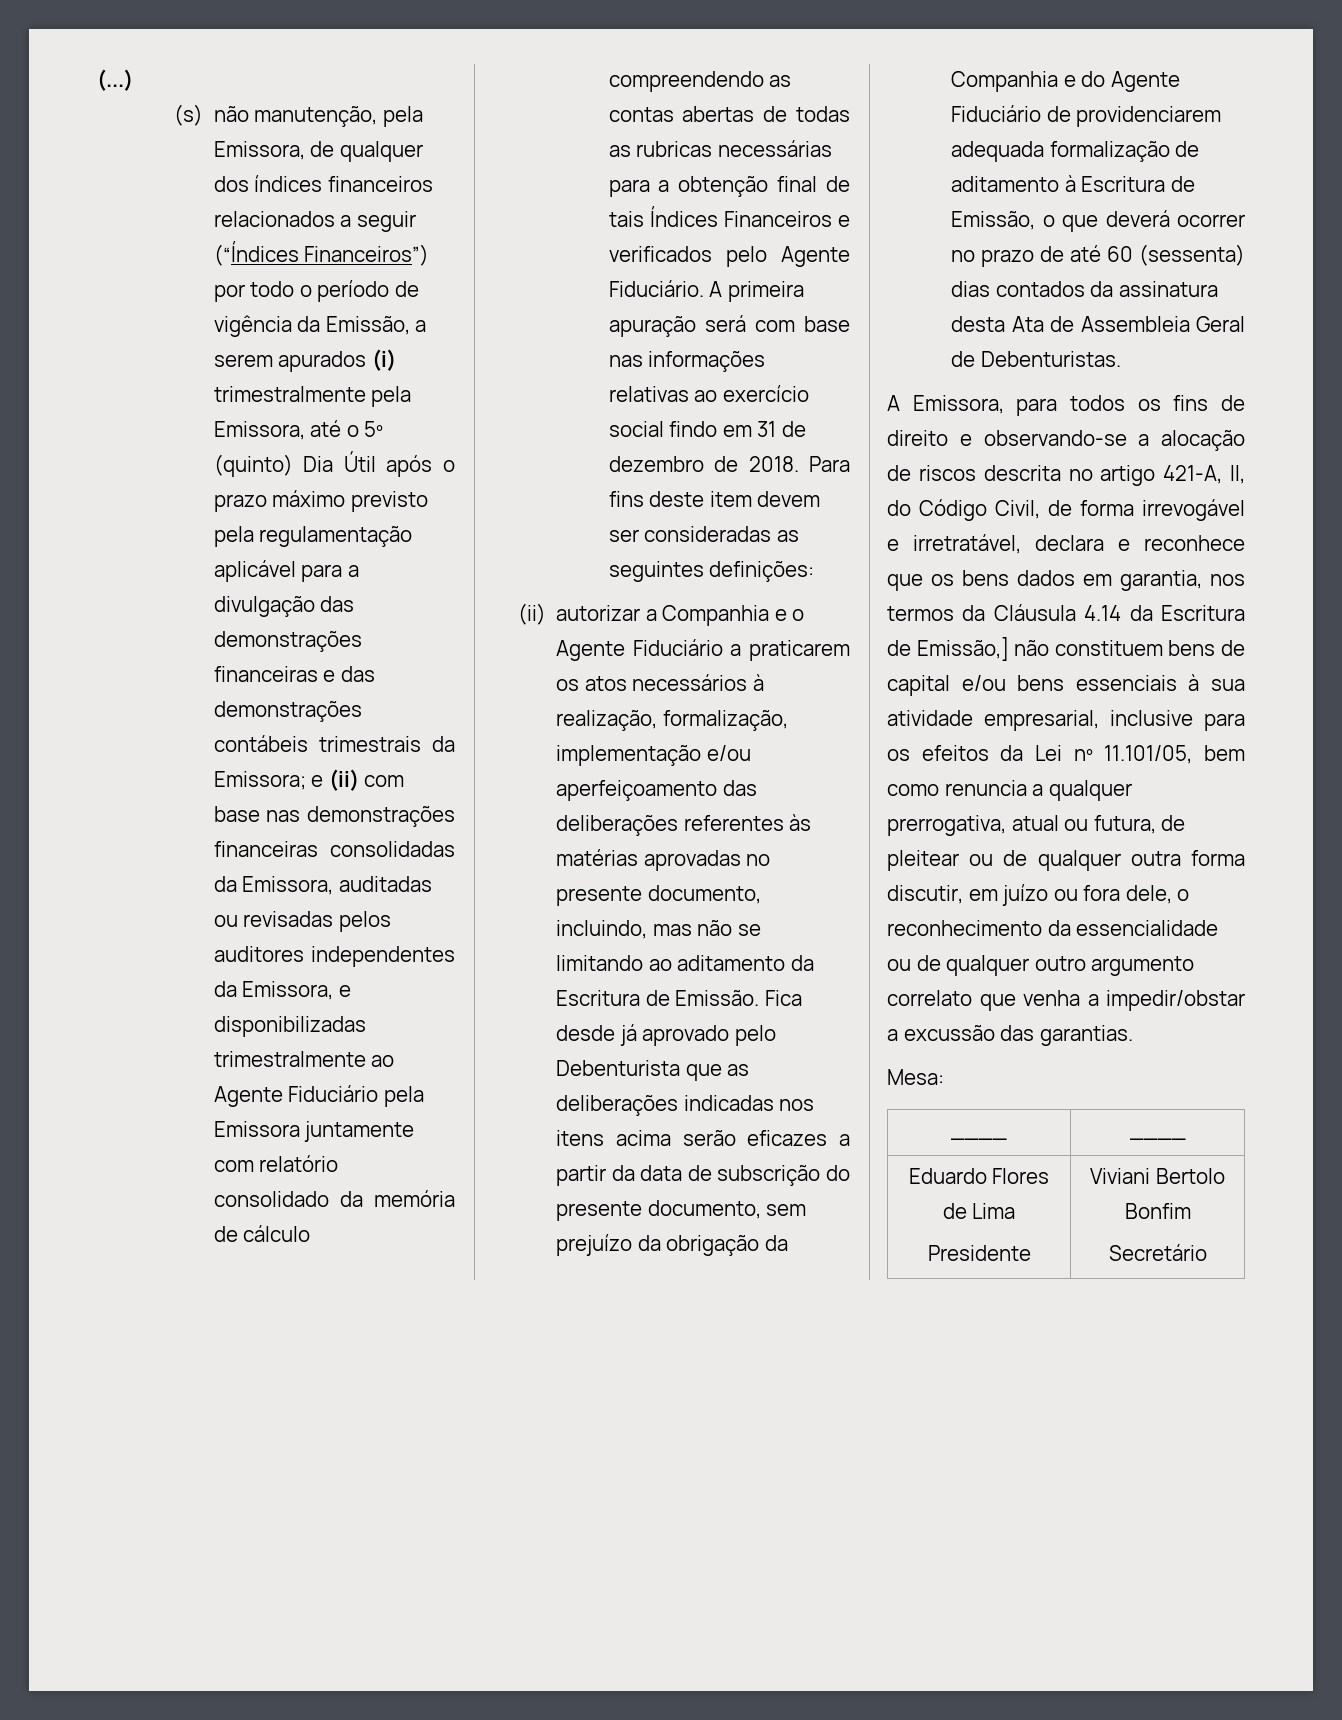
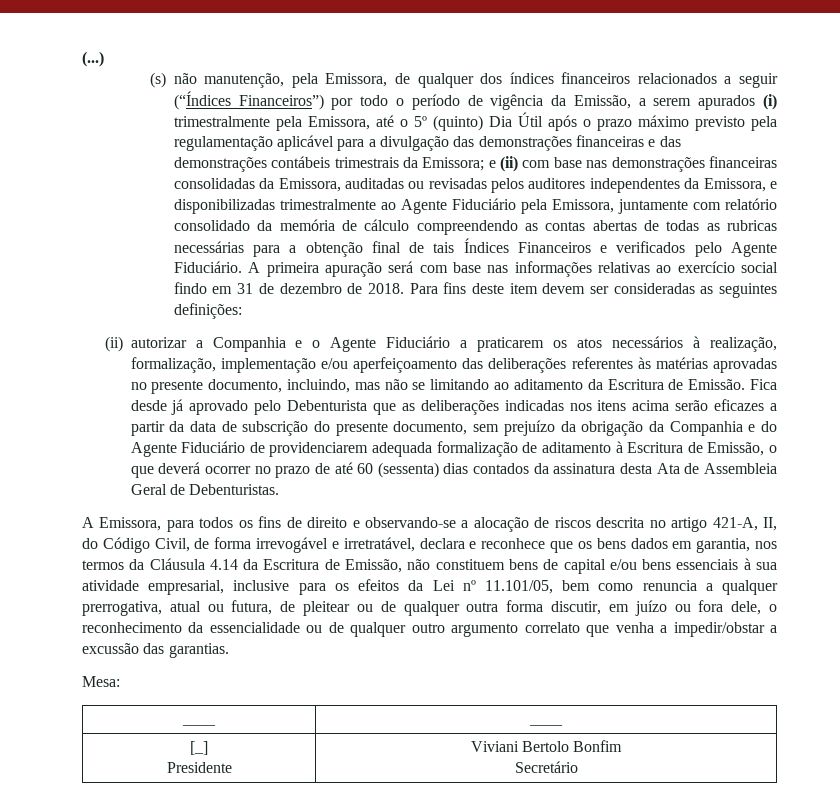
- e (ii) com base nas demonstrações financeiras consolidadas da Emissora, auditadas ou revisadas pelos auditores independentes da Emissora, e disponibilizadas trimestralmente ao Agente Fiduciário pela Emissora juntamente com relatório consolidado da memória de cálculo compreendendo as contas abertas de todas as rubricas necessárias para a obtenção final de tais Índices Financeiros e verificados pelo Agente Fiduciário.
+ e (ii) com base nas demonstrações financeiras consolidadas da Emissora, auditadas ou revisadas pelos auditores independentes da Emissora, e disponibilizadas trimestralmente ao Agente Fiduciário pela Emissora, juntamente com relatório consolidado da memória de cálculo compreendendo as contas abertas de todas as rubricas necessárias para a obtenção final de tais Índices Financeiros e verificados pelo Agente Fiduciário.
- A Emissora, para todos os fins de direito e observando-se a alocação de riscos descrita no artigo 421-A, II, do Código Civil, de forma irrevogável e irretratável, declara e reconhece que os bens dados em garantia, nos termos da Cláusula 4.14 da Escritura de Emissão,] não constituem bens de capital e/ou bens essenciais à sua atividade empresarial, inclusive para os efeitos da Lei nº 11.101/05, bem como renuncia a qualquer prerrogativa, atual ou futura, de pleitear ou de qualquer outra forma discutir, em juízo ou fora dele, o reconhecimento da essencialidade ou de qualquer outro argumento correlato que venha a impedir/obstar a excussão das garantias.
+ A Emissora, para todos os fins de direito e observando-se a alocação de riscos descrita no artigo 421-A, II, do Código Civil, de forma irrevogável e irretratável, declara e reconhece que os bens dados em garantia, nos termos da Cláusula 4.14 da Escritura de Emissão, não constituem bens de capital e/ou bens essenciais à sua atividade empresarial, inclusive para os efeitos da Lei nº 11.101/05, bem como renuncia a qualquer prerrogativa, atual ou futura, de pleitear ou de qualquer outra forma discutir, em juízo ou fora dele, o reconhecimento da essencialidade ou de qualquer outro argumento correlato que venha a impedir/obstar a excussão das garantias.
- Eduardo Flores de Lima
+ [_]

